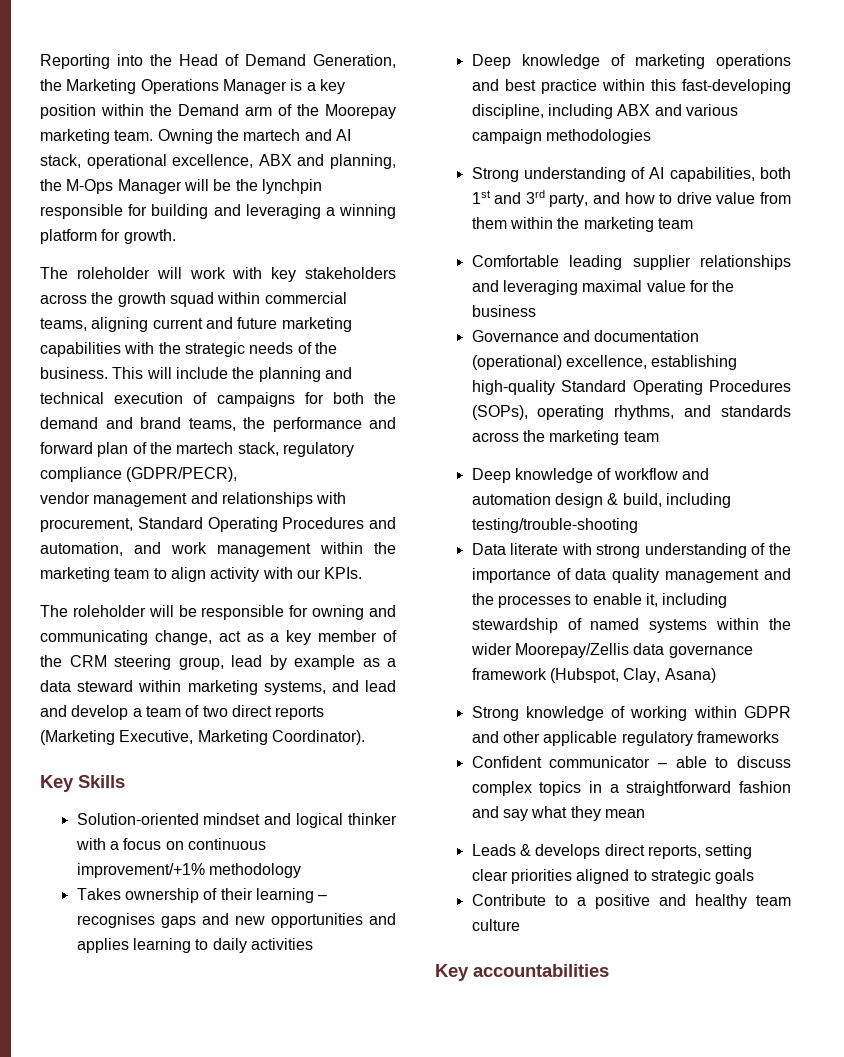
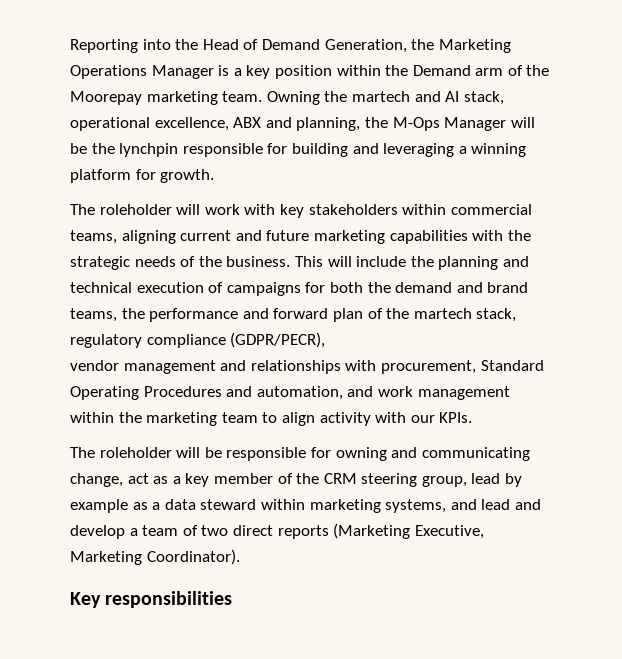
- The roleholder will work with key stakeholders across the growth squad within commercial teams, aligning current and future marketing capabilities with the strategic needs of the business.
+ The roleholder will work with key stakeholders within commercial teams, aligning current and future marketing capabilities with the strategic needs of the business.
- Key Skills
- Solution-oriented mindset and logical thinker with a focus on continuous improvement/+1% methodology
- Takes ownership of their learning – recognises gaps and new opportunities and applies learning to daily activities
- Deep knowledge of marketing operations and best practice within this fast-developing discipline, including ABX and various campaign methodologies
- Strong understanding of AI capabilities, both 1st and 3rd party, and how to drive value from them within the marketing team
- Comfortable leading supplier relationships and leveraging maximal value for the business
- Governance and documentation (operational) excellence, establishing high‑quality Standard Operating Procedures (SOPs), operating rhythms, and standards across the marketing team
- Deep knowledge of workflow and automation design & build, including testing/trouble-shooting
- Data literate with strong understanding of the importance of data quality management and the processes to enable it, including stewardship of named systems within the wider Moorepay/Zellis data governance framework (Hubspot, Clay, Asana)
- Strong knowledge of working within GDPR and other applicable regulatory frameworks
- Confident communicator – able to discuss complex topics in a straightforward fashion and say what they mean
- Leads & develops direct reports, setting clear priorities aligned to strategic goals
- Contribute to a positive and healthy team culture
- Key accountabilities
+ Key responsibilities

